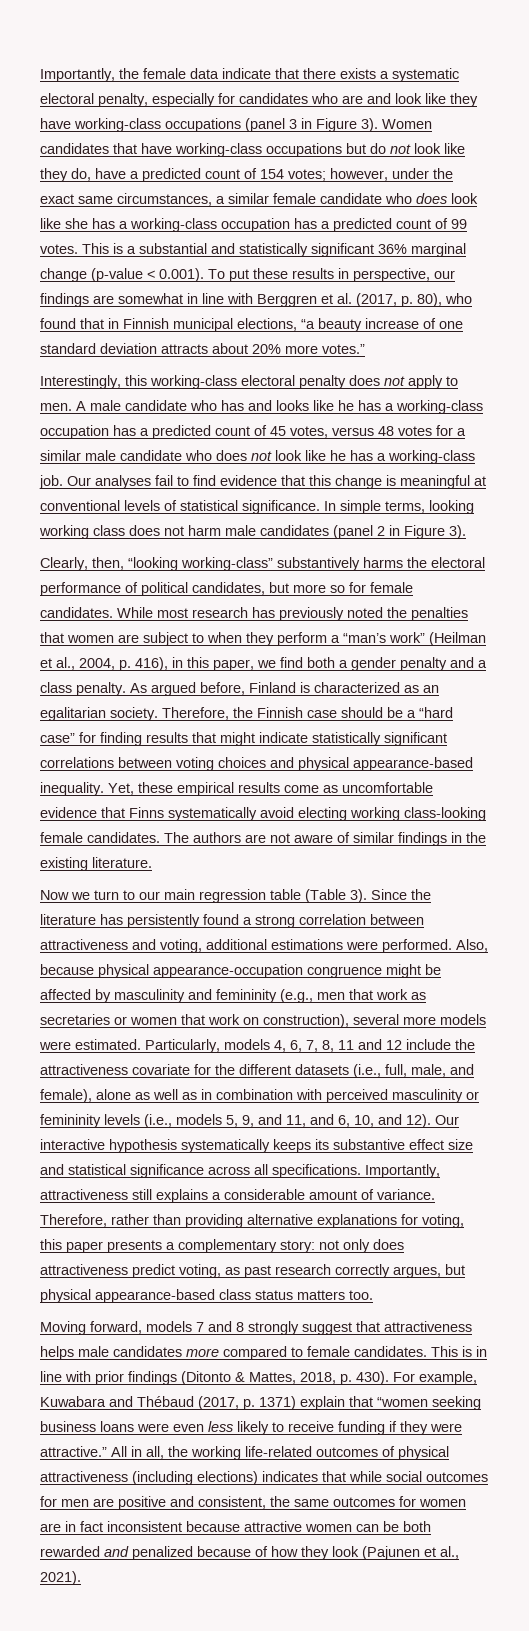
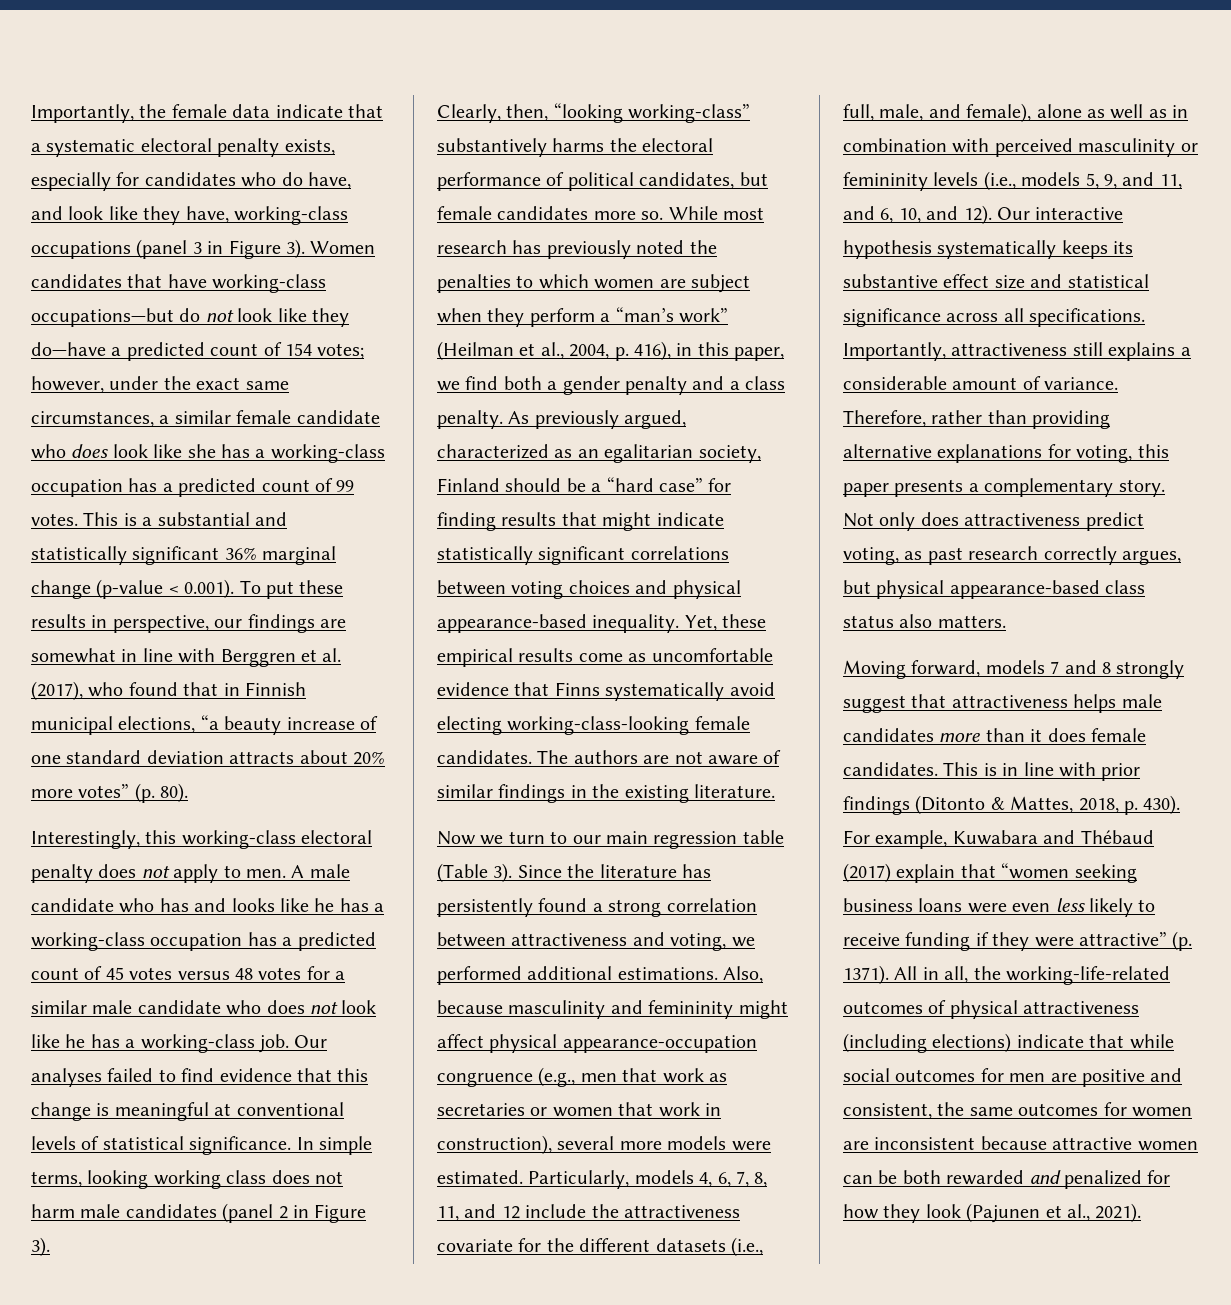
- Importantly, the female data indicate that there exists a systematic electoral penalty, especially for candidates who are and look like they have working-class occupations (panel 3 in Figure 3).
+ Importantly, the female data indicate that a systematic electoral penalty exists, especially for candidates who do have, and look like they have, working-class occupations (panel 3 in Figure 3).
- Women candidates that have working-class occupations but do not look like they do, have a predicted count of 154 votes; however, under the exact same circumstances, a similar female candidate who does look like she has a working-class occupation has a predicted count of 99 votes.
+ Women candidates that have working-class occupations—but do not look like they do—have a predicted count of 154 votes; however, under the exact same circumstances, a similar female candidate who does look like she has a working-class occupation has a predicted count of 99 votes.
- This is a substantial and statistically significant 36% marginal change (p-value < 0.001). To put these results in perspective, our findings are somewhat in line with Berggren et al. (2017, p. 80), who found that in Finnish municipal elections, “a beauty increase of one standard deviation attracts about 20% more votes.”
+ This is a substantial and statistically significant 36% marginal change (p-value < 0.001). To put these results in perspective, our findings are somewhat in line with Berggren et al. (2017), who found that in Finnish municipal elections, “a beauty increase of one standard deviation attracts about 20% more votes” (p. 80).
- A male candidate who has and looks like he has a working-class occupation has a predicted count of 45 votes, versus 48 votes for a similar male candidate who does not look like he has a working-class job.
+ A male candidate who has and looks like he has a working-class occupation has a predicted count of 45 votes versus 48 votes for a similar male candidate who does not look like he has a working-class job.
- Our analyses fail to find evidence that this change is meaningful at conventional levels of statistical significance.
+ Our analyses failed to find evidence that this change is meaningful at conventional levels of statistical significance.
- Clearly, then, “looking working-class” substantively harms the electoral performance of political candidates, but more so for female candidates.
+ Clearly, then, “looking working-class” substantively harms the electoral performance of political candidates, but female candidates more so.
- While most research has previously noted the penalties that women are subject to when they perform a “man’s work” (Heilman et al., 2004, p. 416), in this paper, we find both a gender penalty and a class penalty.
+ While most research has previously noted the penalties to which women are subject when they perform a “man’s work” (Heilman et al., 2004, p. 416), in this paper, we find both a gender penalty and a class penalty.
- As argued before, Finland is characterized as an egalitarian society. Therefore, the Finnish case should be a “hard case” for finding results that might indicate statistically significant correlations between voting choices and physical appearance-based inequality.
+ As previously argued, characterized as an egalitarian society, Finland should be a “hard case” for finding results that might indicate statistically significant correlations between voting choices and physical appearance-based inequality.
- Yet, these empirical results come as uncomfortable evidence that Finns systematically avoid electing working class-looking female candidates.
+ Yet, these empirical results come as uncomfortable evidence that Finns systematically avoid electing working-class-looking female candidates.
- Since the literature has persistently found a strong correlation between attractiveness and voting, additional estimations were performed. Also, because physical appearance-occupation congruence might be affected by masculinity and femininity (e.g., men that work as secretaries or women that work on construction), several more models were estimated.
+ Since the literature has persistently found a strong correlation between attractiveness and voting, we performed additional estimations. Also, because masculinity and femininity might affect physical appearance-occupation congruence (e.g., men that work as secretaries or women that work in construction), several more models were estimated.
- Particularly, models 4, 6, 7, 8, 11 and 12 include the attractiveness covariate for the different datasets (i.e., full, male, and female), alone as well as in combination with perceived masculinity or femininity levels (i.e., models 5, 9, and 11, and 6, 10, and 12).
+ Particularly, models 4, 6, 7, 8, 11, and 12 include the attractiveness covariate for the different datasets (i.e., full, male, and female), alone as well as in combination with perceived masculinity or femininity levels (i.e., models 5, 9, and 11, and 6, 10, and 12).
- Therefore, rather than providing alternative explanations for voting, this paper presents a complementary story: not only does attractiveness predict voting, as past research correctly argues, but physical appearance-based class status matters too.
+ Therefore, rather than providing alternative explanations for voting, this paper presents a complementary story. Not only does attractiveness predict voting, as past research correctly argues, but physical appearance-based class status also matters.
- Moving forward, models 7 and 8 strongly suggest that attractiveness helps male candidates more compared to female candidates.
+ Moving forward, models 7 and 8 strongly suggest that attractiveness helps male candidates more than it does female candidates.
- For example, Kuwabara and Thébaud (2017, p. 1371) explain that “women seeking business loans were even less likely to receive funding if they were attractive.”
+ For example, Kuwabara and Thébaud (2017) explain that “women seeking business loans were even less likely to receive funding if they were attractive” (p. 1371).
- All in all, the working life-related outcomes of physical attractiveness (including elections) indicates that while social outcomes for men are positive and consistent, the same outcomes for women are in fact inconsistent because attractive women can be both rewarded and penalized because of how they look (Pajunen et al., 2021).
+ All in all, the working-life-related outcomes of physical attractiveness (including elections) indicate that while social outcomes for men are positive and consistent, the same outcomes for women are inconsistent because attractive women can be both rewarded and penalized for how they look (Pajunen et al., 2021).

